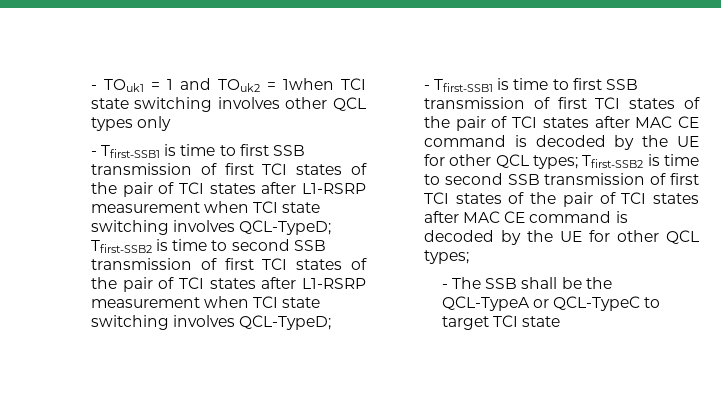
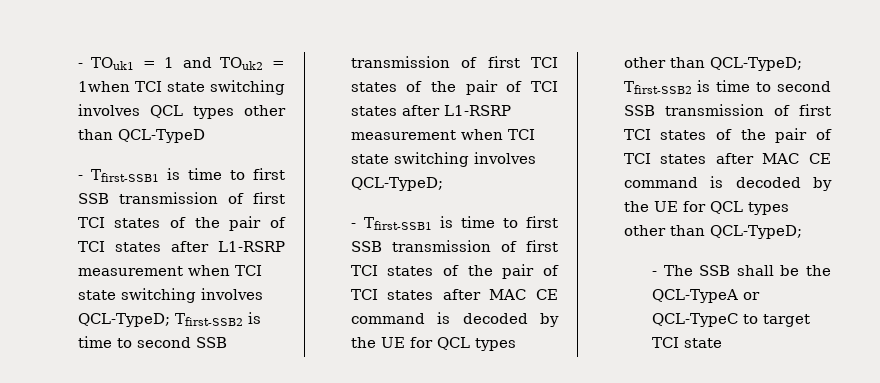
- - TOuk1 = 1 and TOuk2 = 1when TCI state switching involves other QCL types only
+ - TOuk1 = 1 and TOuk2 = 1when TCI state switching involves QCL types other than QCL-TypeD
- - Tfirst-SSB1 is time to first SSB transmission of first TCI states of the pair of TCI states after MAC CE command is decoded by the UE for other QCL types; Tfirst-SSB2 is time to second SSB transmission of first TCI states of the pair of TCI states after MAC CE command is decoded by the UE for other QCL types;
+ - Tfirst-SSB1 is time to first SSB transmission of first TCI states of the pair of TCI states after MAC CE command is decoded by the UE for QCL types other than QCL-TypeD; Tfirst-SSB2 is time to second SSB transmission of first TCI states of the pair of TCI states after MAC CE command is decoded by the UE for QCL types other than QCL-TypeD;

